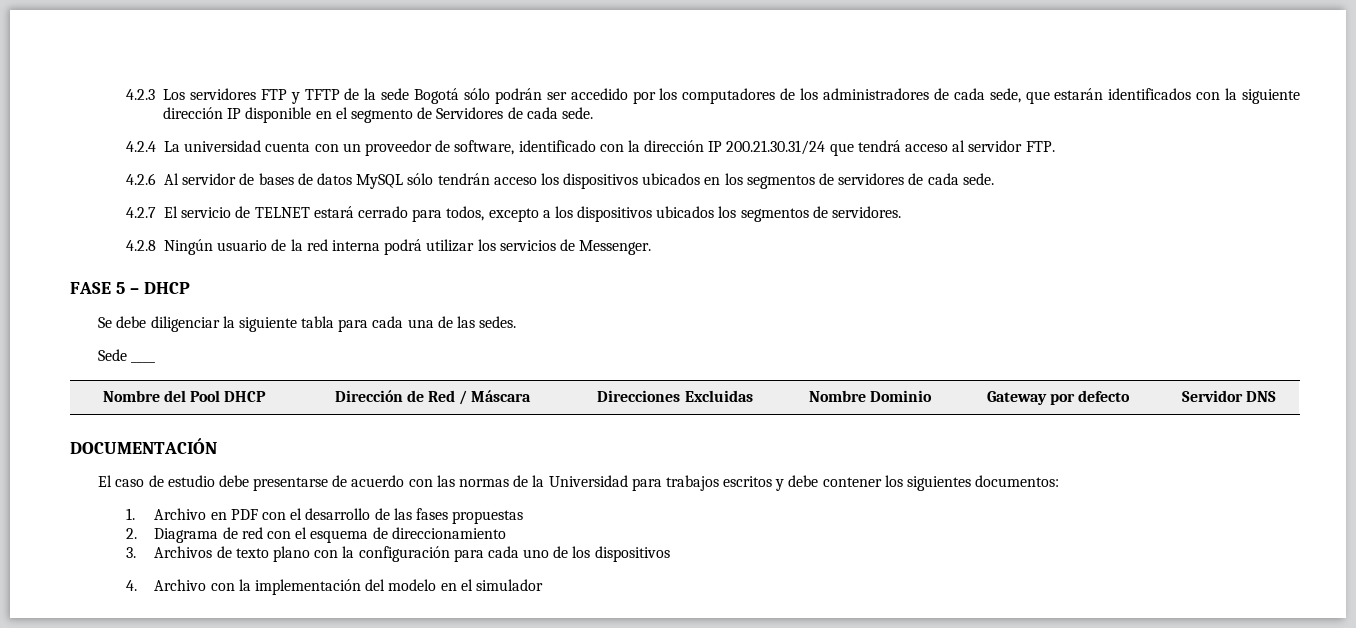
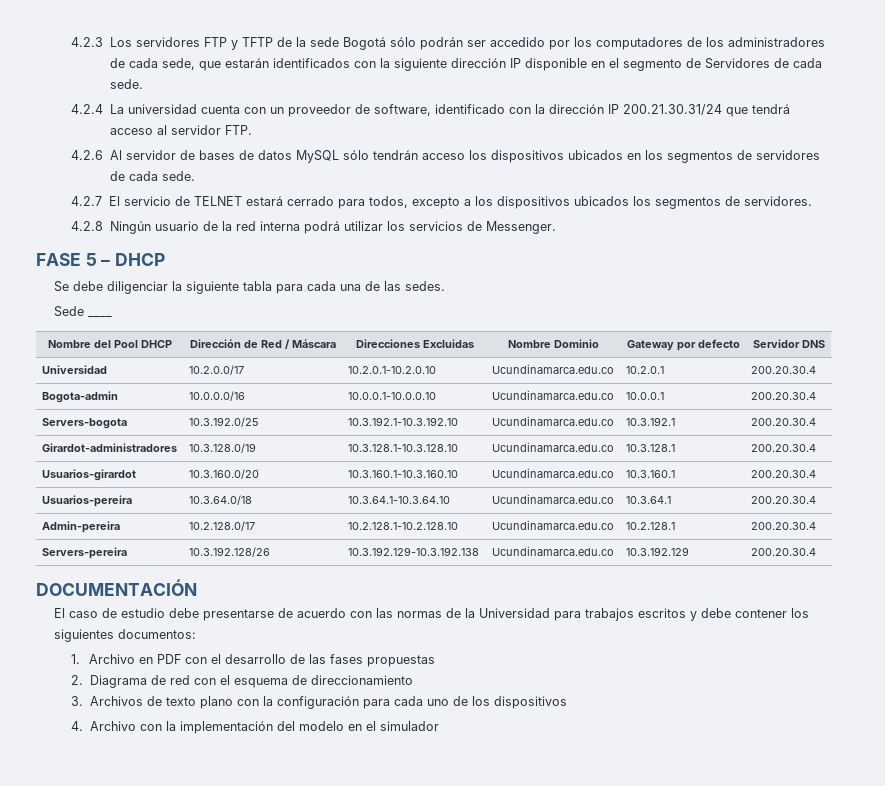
+ Universidad | 10.2.0.0/17 | 10.2.0.1-10.2.0.10 | Ucundinamarca.edu.co | 10.2.0.1 | 200.20.30.4
+ Bogota-admin | 10.0.0.0/16 | 10.0.0.1-10.0.0.10 | Ucundinamarca.edu.co | 10.0.0.1 | 200.20.30.4
+ Servers-bogota | 10.3.192.0/25 | 10.3.192.1-10.3.192.10 | Ucundinamarca.edu.co | 10.3.192.1 | 200.20.30.4
+ Girardot-administradores | 10.3.128.0/19 | 10.3.128.1-10.3.128.10 | Ucundinamarca.edu.co | 10.3.128.1 | 200.20.30.4
+ Usuarios-girardot | 10.3.160.0/20 | 10.3.160.1-10.3.160.10 | Ucundinamarca.edu.co | 10.3.160.1 | 200.20.30.4
+ Usuarios-pereira | 10.3.64.0/18 | 10.3.64.1-10.3.64.10 | Ucundinamarca.edu.co | 10.3.64.1 | 200.20.30.4
+ Admin-pereira | 10.2.128.0/17 | 10.2.128.1-10.2.128.10 | Ucundinamarca.edu.co | 10.2.128.1 | 200.20.30.4
+ Servers-pereira | 10.3.192.128/26 | 10.3.192.129-10.3.192.138 | Ucundinamarca.edu.co | 10.3.192.129 | 200.20.30.4

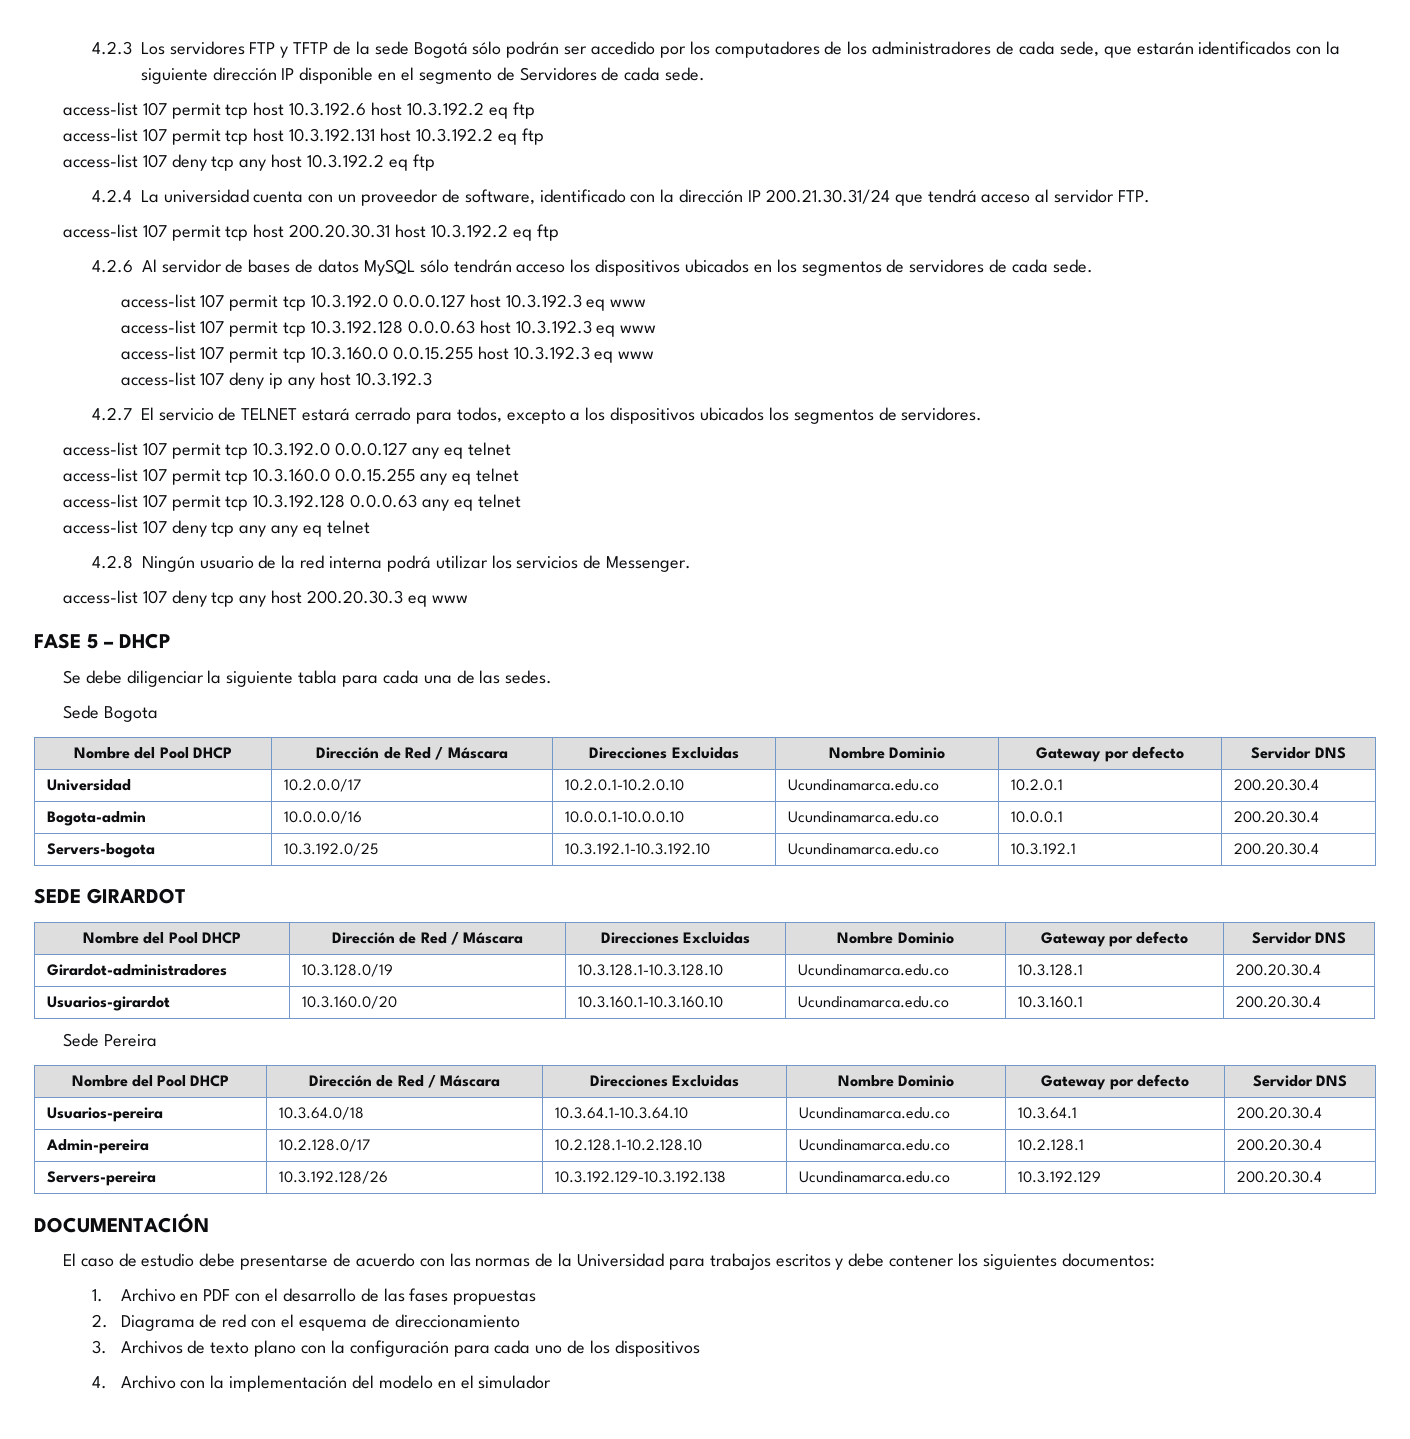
+ access-list 107 permit tcp host 10.3.192.6 host 10.3.192.2 eq ftp
+ access-list 107 permit tcp host 10.3.192.131 host 10.3.192.2 eq ftp
+ access-list 107 deny tcp any host 10.3.192.2 eq ftp
+ access-list 107 permit tcp host 200.20.30.31 host 10.3.192.2 eq ftp
+ access-list 107 permit tcp 10.3.192.0 0.0.0.127 host 10.3.192.3 eq www
+ access-list 107 permit tcp 10.3.192.128 0.0.0.63 host 10.3.192.3 eq www
+ access-list 107 permit tcp 10.3.160.0 0.0.15.255 host 10.3.192.3 eq www
+ access-list 107 deny ip any host 10.3.192.3
+ access-list 107 permit tcp 10.3.192.0 0.0.0.127 any eq telnet
+ access-list 107 permit tcp 10.3.160.0 0.0.15.255 any eq telnet
+ access-list 107 permit tcp 10.3.192.128 0.0.0.63 any eq telnet
+ access-list 107 deny tcp any any eq telnet
+ access-list 107 deny tcp any host 200.20.30.3 eq www
- Sede ____
+ Sede Bogota
+ SEDE GIRARDOT
+ Nombre del Pool DHCP | Dirección de Red / Máscara | Direcciones Excluidas | Nombre Dominio | Gateway por defecto | Servidor DNS
+ Sede Pereira
+ Nombre del Pool DHCP | Dirección de Red / Máscara | Direcciones Excluidas | Nombre Dominio | Gateway por defecto | Servidor DNS

